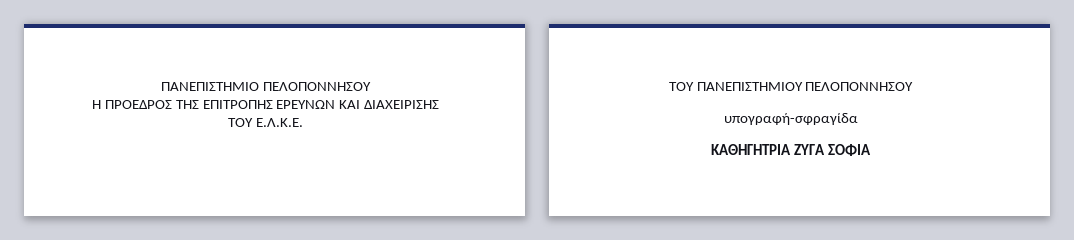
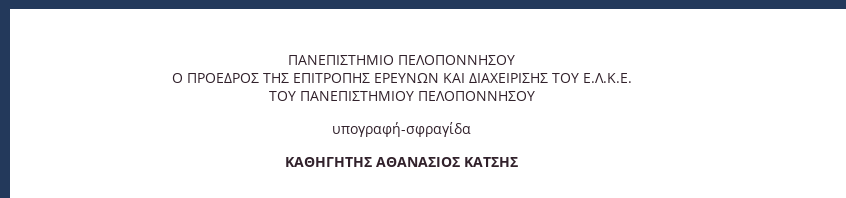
- Η ΠΡΟΕΔΡΟΣ ΤΗΣ ΕΠΙΤΡΟΠΗΣ ΕΡΕΥΝΩΝ ΚΑΙ ΔΙΑΧΕΙΡΙΣΗΣ ΤΟΥ Ε.Λ.Κ.Ε.
+ Ο ΠΡΟΕΔΡΟΣ ΤΗΣ ΕΠΙΤΡΟΠΗΣ ΕΡΕΥΝΩΝ ΚΑΙ ΔΙΑΧΕΙΡΙΣΗΣ ΤΟΥ Ε.Λ.Κ.Ε.
- ΚΑΘΗΓΗΤΡΙΑ ΖΥΓΑ ΣΟΦΙΑ
+ ΚΑΘΗΓΗΤΗΣ ΑΘΑΝΑΣΙΟΣ ΚΑΤΣΗΣ

